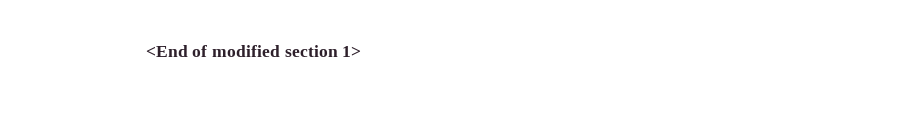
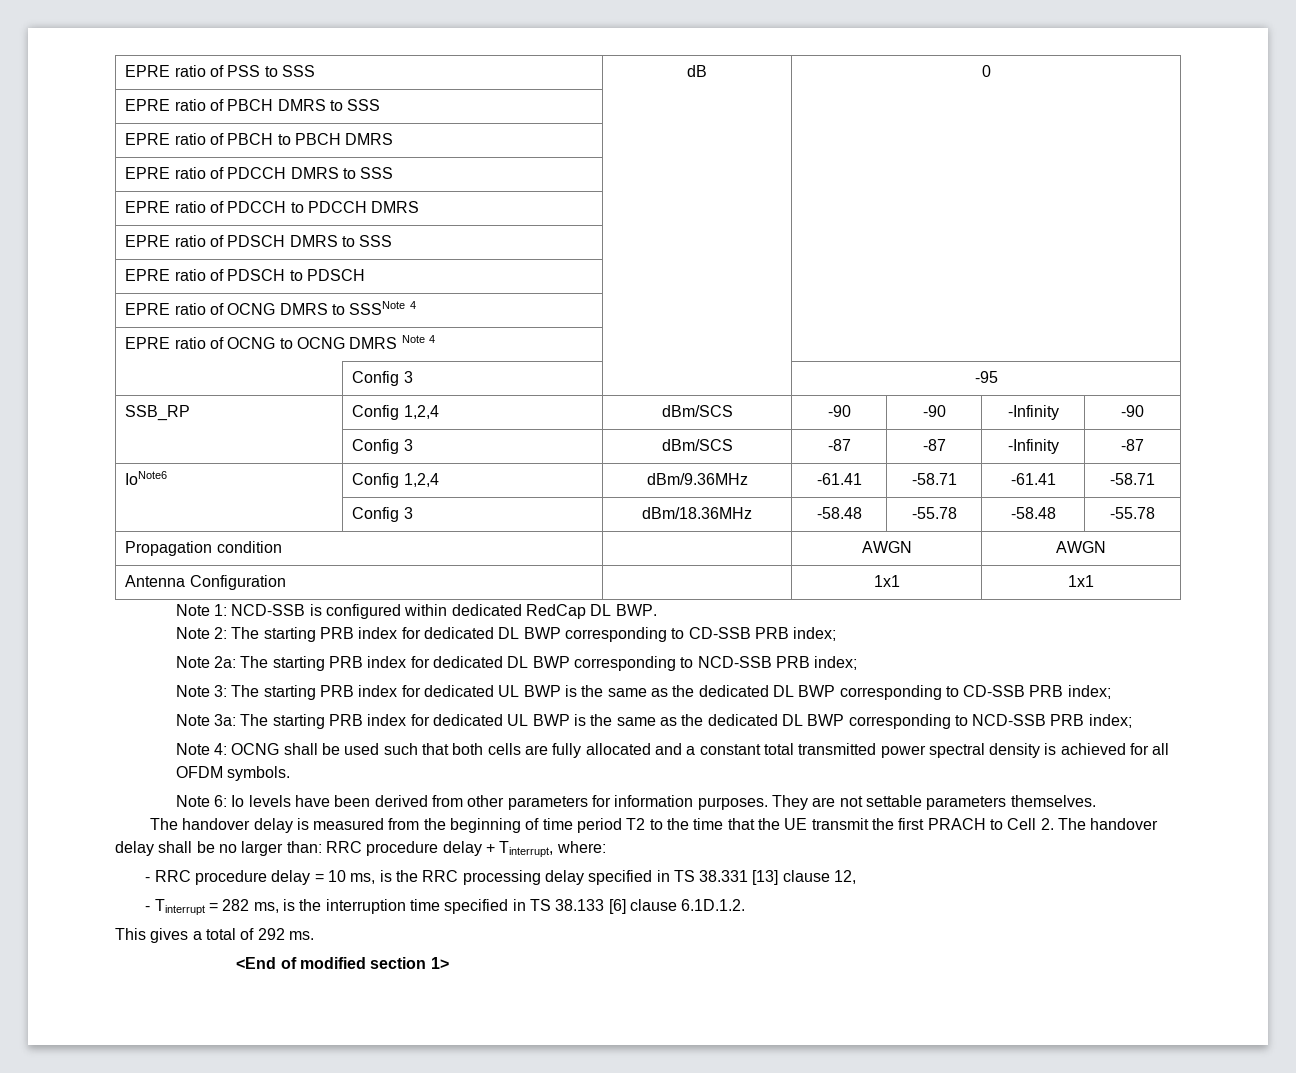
+ EPRE ratio of PSS to SSS | dB | 0
+ EPRE ratio of PBCH DMRS to SSS | |
+ EPRE ratio of PBCH to PBCH DMRS | |
+ EPRE ratio of PDCCH DMRS to SSS | |
+ EPRE ratio of PDCCH to PDCCH DMRS | |
+ EPRE ratio of PDSCH DMRS to SSS | |
+ EPRE ratio of PDSCH to PDSCH | |
+ EPRE ratio of OCNG DMRS to SSSNote 4 | |
+ EPRE ratio of OCNG to OCNG DMRS Note 4 | |
+ | Config 3 | | -95
+ SSB_RP | Config 1,2,4 | dBm/SCS | -90 | -90 | -Infinity | -90
+ | Config 3 | dBm/SCS | -87 | -87 | -Infinity | -87
+ IoNote6 | Config 1,2,4 | dBm/9.36MHz | -61.41 | -58.71 | -61.41 | -58.71
+ | Config 3 | dBm/18.36MHz | -58.48 | -55.78 | -58.48 | -55.78
+ Propagation condition | | AWGN | AWGN
+ Antenna Configuration | | 1x1 | 1x1
+ Note 1: NCD-SSB is configured within dedicated RedCap DL BWP.
+ Note 2: The starting PRB index for dedicated DL BWP corresponding to CD-SSB PRB index;
+ Note 2a: The starting PRB index for dedicated DL BWP corresponding to NCD-SSB PRB index;
+ Note 3: The starting PRB index for dedicated UL BWP is the same as the dedicated DL BWP corresponding to CD-SSB PRB index;
+ Note 3a: The starting PRB index for dedicated UL BWP is the same as the dedicated DL BWP corresponding to NCD-SSB PRB index;
+ Note 4: OCNG shall be used such that both cells are fully allocated and a constant total transmitted power spectral density is achieved for all OFDM symbols.
+ Note 6: Io levels have been derived from other parameters for information purposes. They are not settable parameters themselves.
+ The handover delay is measured from the beginning of time period T2 to the time that the UE transmit the first PRACH to Cell 2. The handover delay shall be no larger than: RRC procedure delay + Tinterrupt, where:
+ - RRC procedure delay = 10 ms, is the RRC processing delay specified in TS 38.331 [13] clause 12,
+ - Tinterrupt = 282 ms, is the interruption time specified in TS 38.133 [6] clause 6.1D.1.2.
+ This gives a total of 292 ms.

